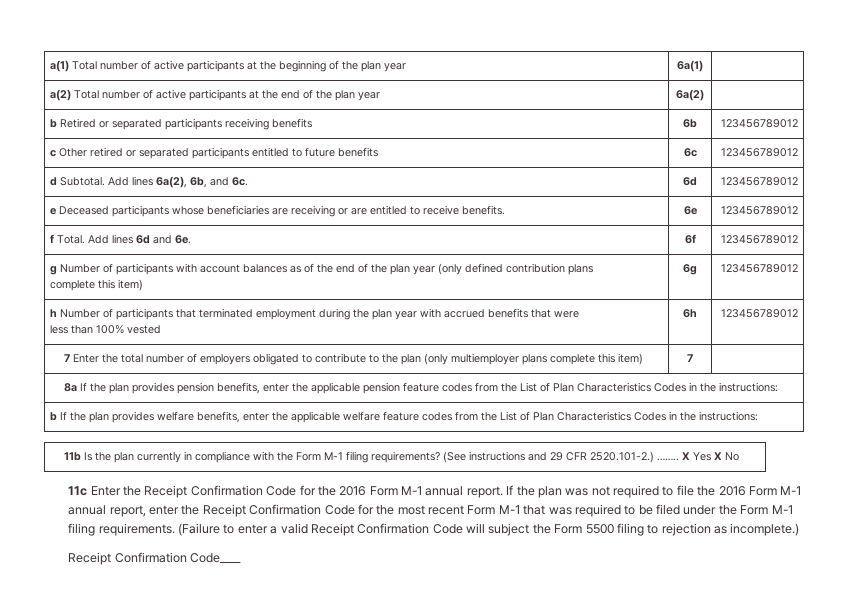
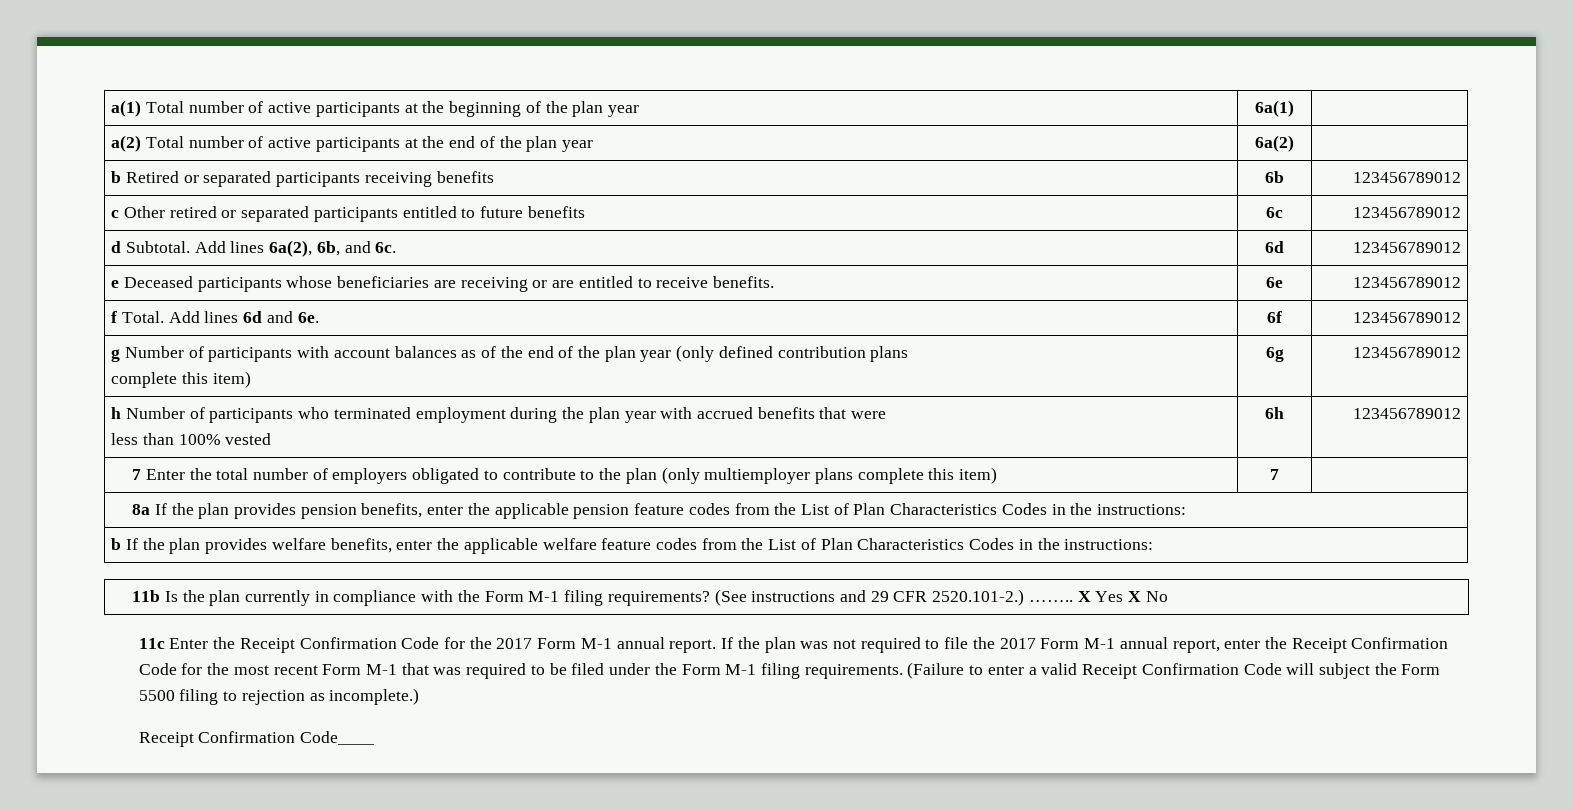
- h Number of participants that terminated employment during the plan year with accrued benefits that were
+ h Number of participants who terminated employment during the plan year with accrued benefits that were
- 11c Enter the Receipt Confirmation Code for the 2016 Form M-1 annual report.
+ 11c Enter the Receipt Confirmation Code for the 2017 Form M-1 annual report.
- If the plan was not required to file the 2016 Form M-1 annual report, enter the Receipt Confirmation Code for the most recent Form M-1 that was required to be filed under the Form M-1 filing requirements.
+ If the plan was not required to file the 2017 Form M-1 annual report, enter the Receipt Confirmation Code for the most recent Form M-1 that was required to be filed under the Form M-1 filing requirements.

